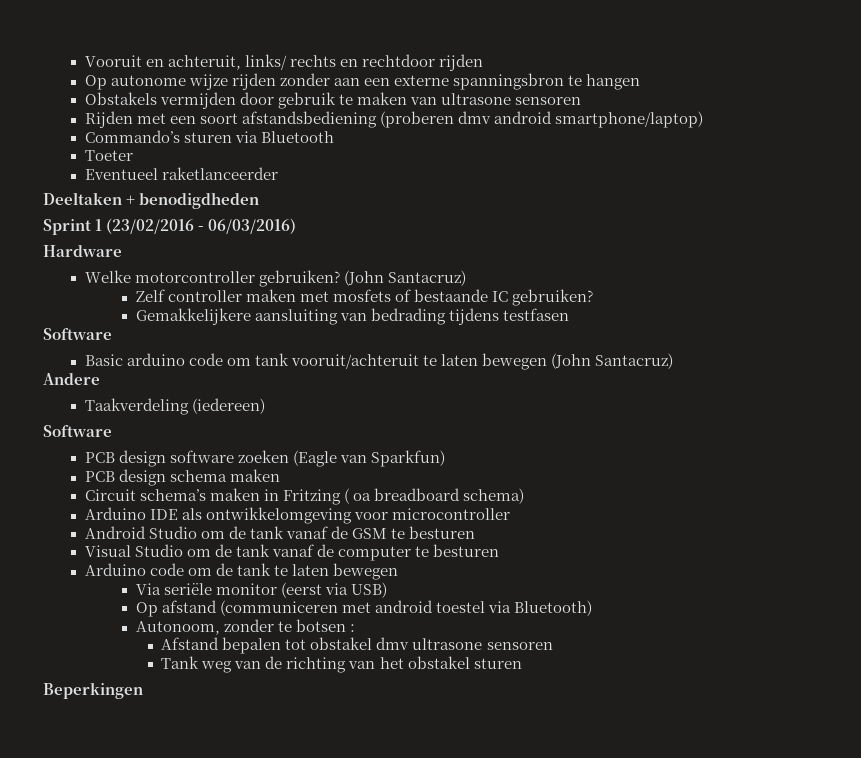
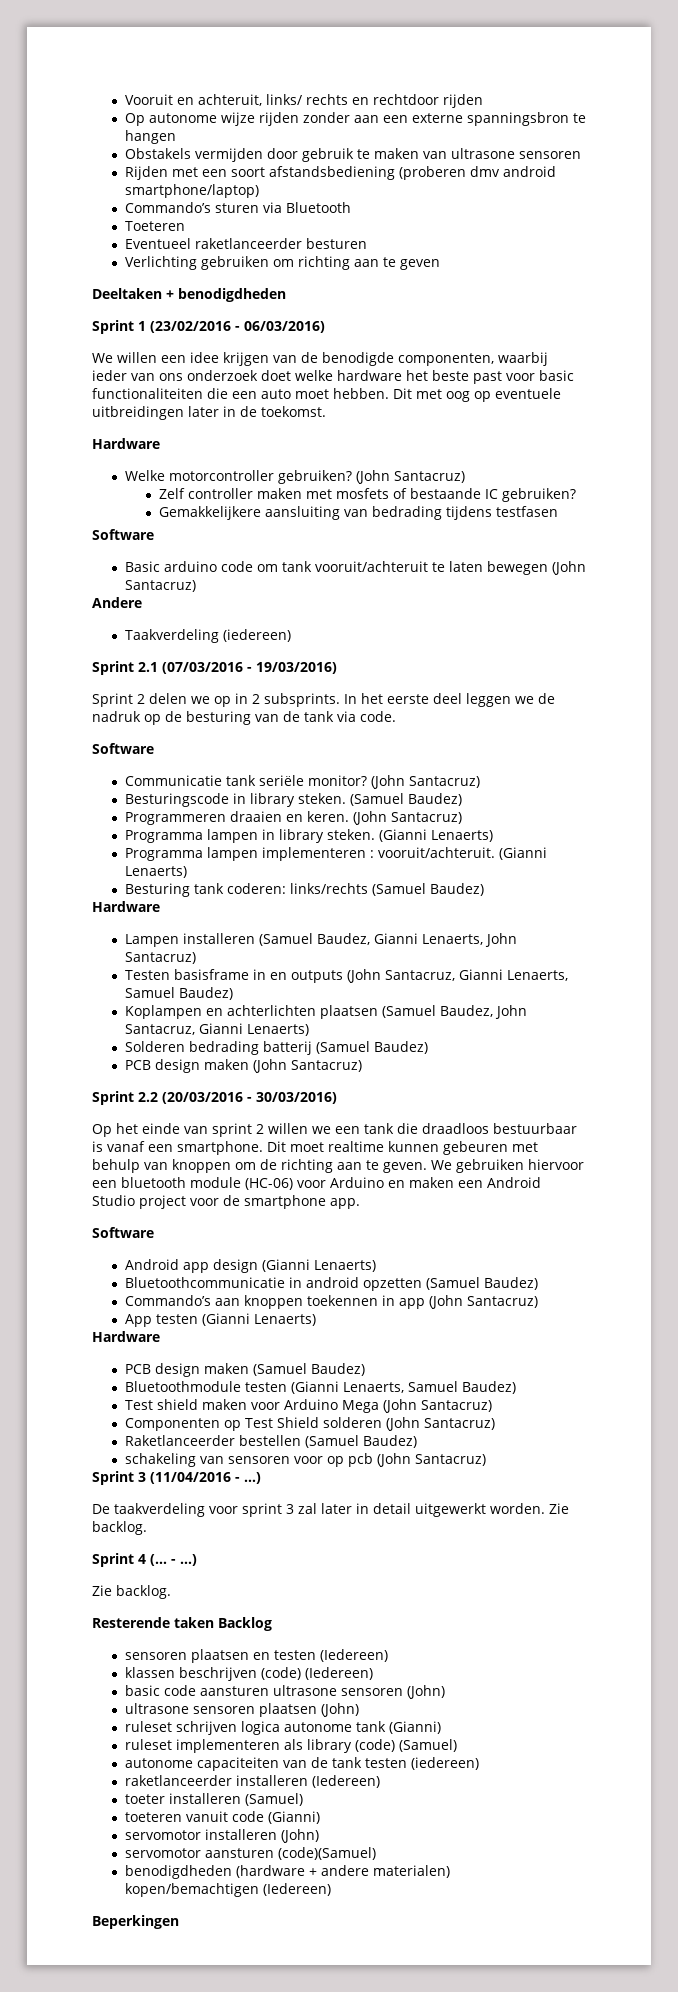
- Toeter
+ Toeteren
- Eventueel raketlanceerder
+ Eventueel raketlanceerder besturen
+ Verlichting gebruiken om richting aan te geven
+ We willen een idee krijgen van de benodigde componenten, waarbij ieder van ons onderzoek doet welke hardware het beste past voor basic functionaliteiten die een auto moet hebben. Dit met oog op eventuele uitbreidingen later in de toekomst.
  Taakverdeling (iedereen)
+ Sprint 2.1 (07/03/2016 - 19/03/2016)
+ Sprint 2 delen we op in 2 subsprints. In het eerste deel leggen we de nadruk op de besturing van de tank via code.
  Software
- PCB design software zoeken (Eagle van Sparkfun)
- PCB design schema maken
- Circuit schema’s maken in Fritzing ( oa breadboard schema)
- Arduino IDE als ontwikkelomgeving voor microcontroller
- Android Studio om de tank vanaf de GSM te besturen
- Visual Studio om de tank vanaf de computer te besturen
- Arduino code om de tank te laten bewegen
- Via seriële monitor (eerst via USB)
- Op afstand (communiceren met android toestel via Bluetooth)
- Autonoom, zonder te botsen :
- Afstand bepalen tot obstakel dmv ultrasone sensoren
- Tank weg van de richting van het obstakel sturen
+ Communicatie tank seriële monitor? (John Santacruz)
+ Besturingscode in library steken. (Samuel Baudez)
+ Programmeren draaien en keren. (John Santacruz)
+ Programma lampen in library steken. (Gianni Lenaerts)
+ Programma lampen implementeren : vooruit/achteruit. (Gianni Lenaerts)
+ Besturing tank coderen: links/rechts (Samuel Baudez)
+ Hardware
+ Lampen installeren (Samuel Baudez, Gianni Lenaerts, John Santacruz)
+ Testen basisframe in en outputs (John Santacruz, Gianni Lenaerts, Samuel Baudez)
+ Koplampen en achterlichten plaatsen (Samuel Baudez, John Santacruz, Gianni Lenaerts)
+ Solderen bedrading batterij (Samuel Baudez)
+ PCB design maken (John Santacruz)
+ Sprint 2.2 (20/03/2016 - 30/03/2016)
+ Op het einde van sprint 2 willen we een tank die draadloos bestuurbaar is vanaf een smartphone. Dit moet realtime kunnen gebeuren met behulp van knoppen om de richting aan te geven. We gebruiken hiervoor een bluetooth module (HC-06) voor Arduino en maken een Android Studio project voor de smartphone app.
+ Software
+ Android app design (Gianni Lenaerts)
+ Bluetoothcommunicatie in android opzetten (Samuel Baudez)
+ Commando’s aan knoppen toekennen in app (John Santacruz)
+ App testen (Gianni Lenaerts)
+ Hardware
+ PCB design maken (Samuel Baudez)
+ Bluetoothmodule testen (Gianni Lenaerts, Samuel Baudez)
+ Test shield maken voor Arduino Mega (John Santacruz)
+ Componenten op Test Shield solderen (John Santacruz)
+ Raketlanceerder bestellen (Samuel Baudez)
+ schakeling van sensoren voor op pcb (John Santacruz)
+ Sprint 3 (11/04/2016 - …)
+ De taakverdeling voor sprint 3 zal later in detail uitgewerkt worden. Zie backlog.
+ Sprint 4 (… - …)
+ Zie backlog.
+ Resterende taken Backlog
+ sensoren plaatsen en testen (Iedereen)
+ klassen beschrijven (code) (Iedereen)
+ basic code aansturen ultrasone sensoren (John)
+ ultrasone sensoren plaatsen (John)
+ ruleset schrijven logica autonome tank (Gianni)
+ ruleset implementeren als library (code) (Samuel)
+ autonome capaciteiten van de tank testen (iedereen)
+ raketlanceerder installeren (Iedereen)
+ toeter installeren (Samuel)
+ toeteren vanuit code (Gianni)
+ servomotor installeren (John)
+ servomotor aansturen (code)(Samuel)
+ benodigdheden (hardware + andere materialen) kopen/bemachtigen (Iedereen)

